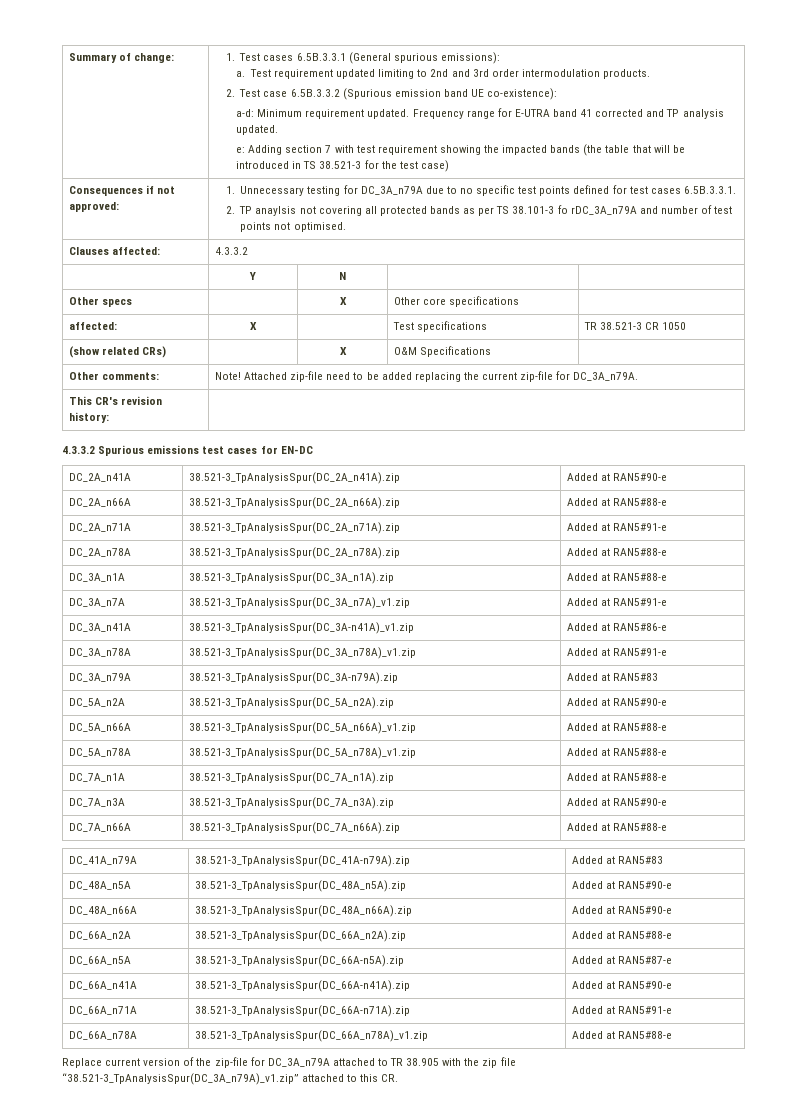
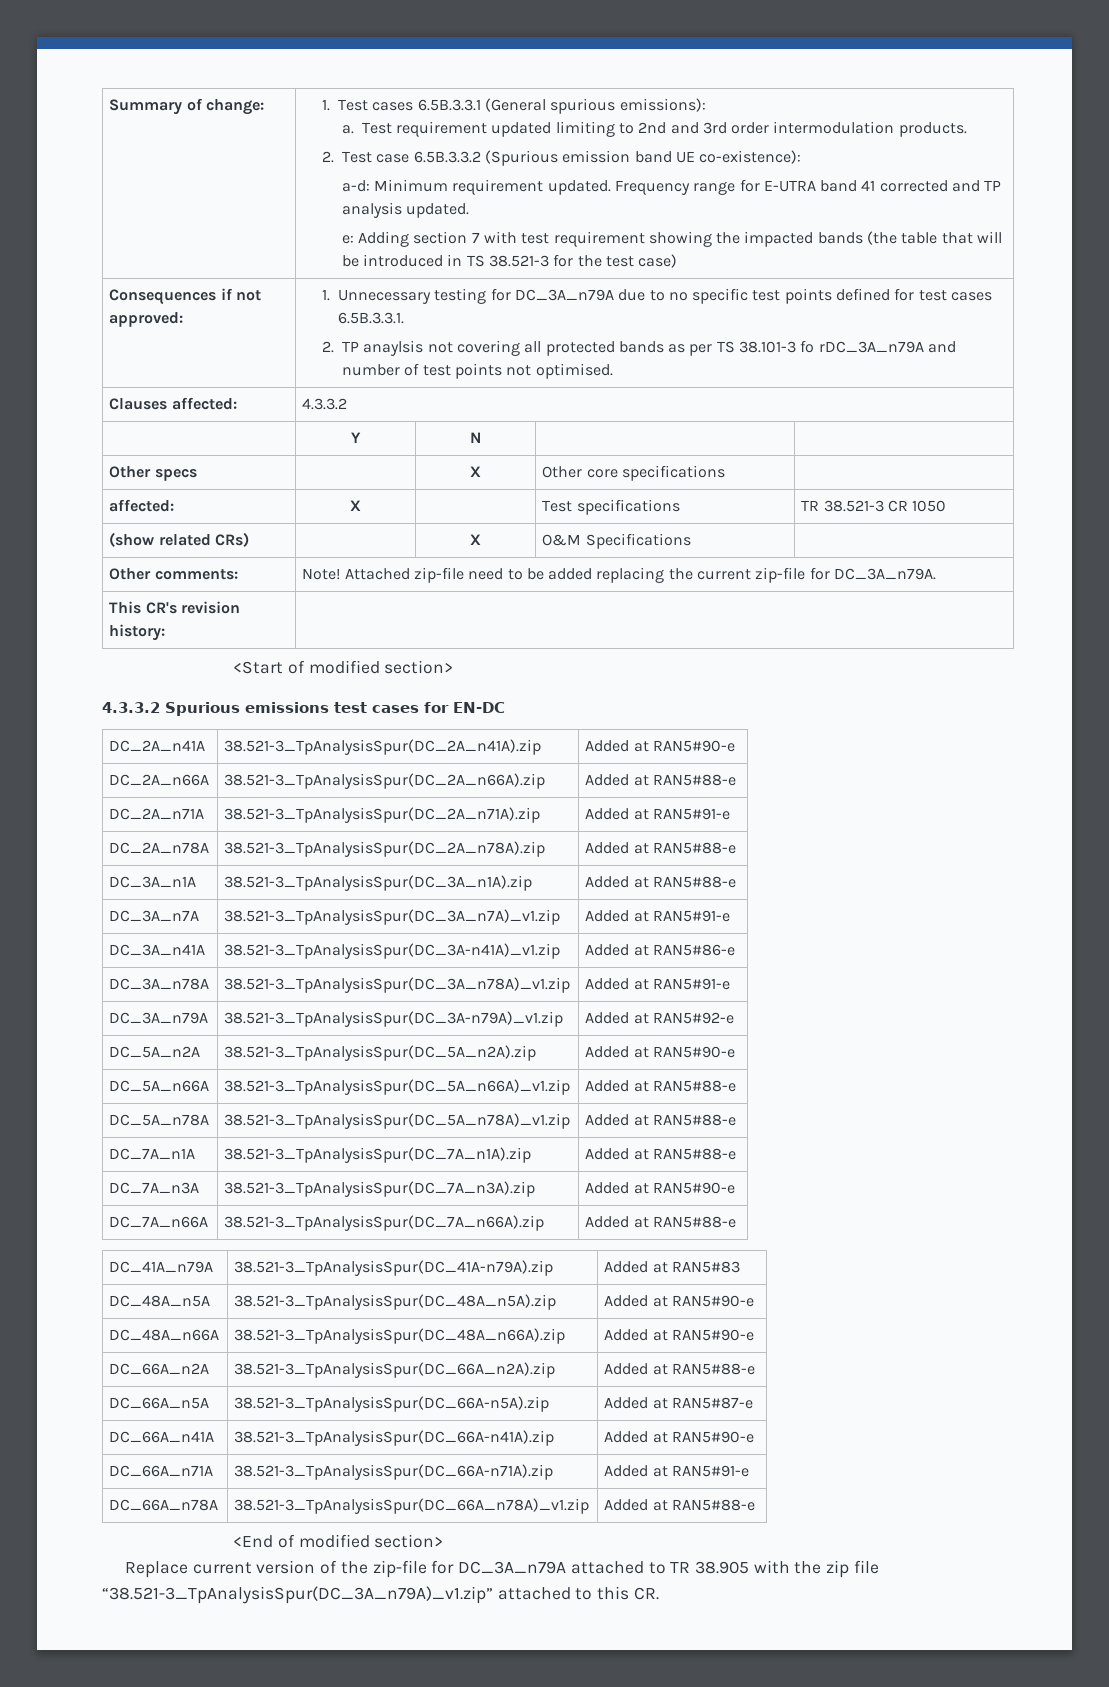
+ <Start of modified section>
- DC_3A_n79A | 38.521-3_TpAnalysisSpur(DC_3A-n79A).zip | Added at RAN5#83
+ DC_3A_n79A | 38.521-3_TpAnalysisSpur(DC_3A-n79A)_v1.zip | Added at RAN5#92-e
+ <End of modified section>

